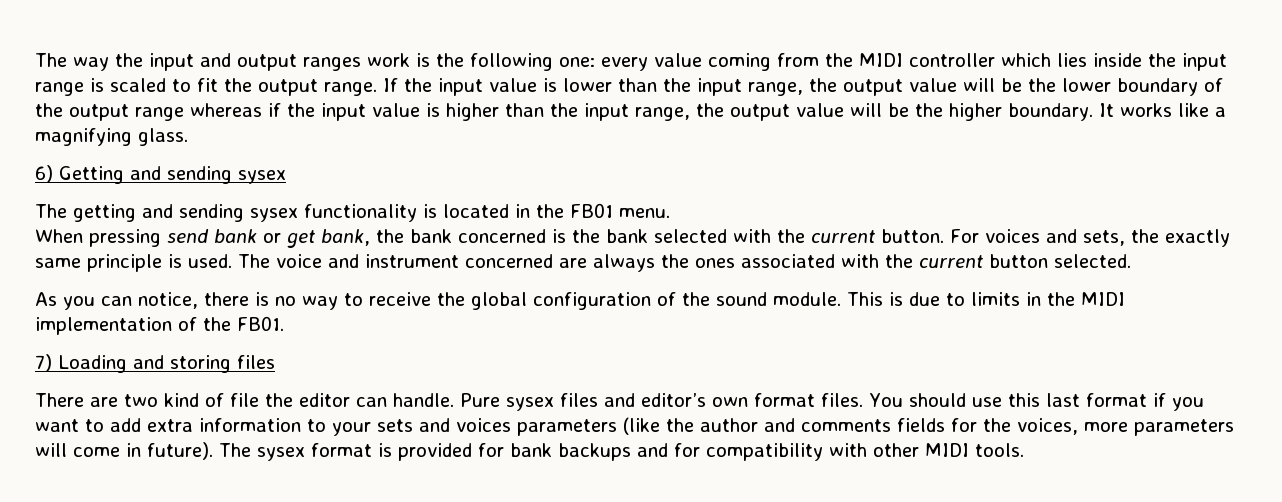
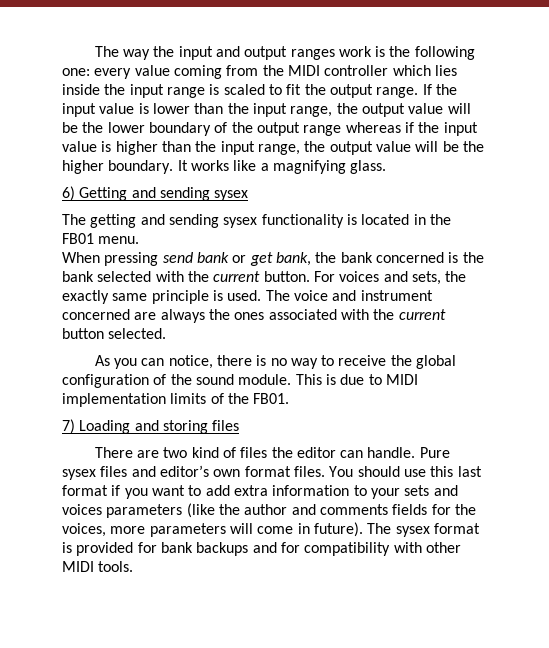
- This is due to limits in the MIDI implementation of the FB01.
+ This is due to MIDI implementation limits of the FB01.
- There are two kind of file the editor can handle.
+ There are two kind of files the editor can handle.

